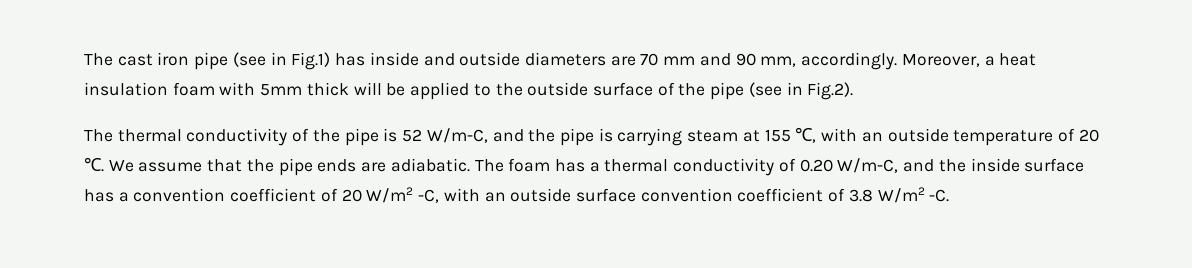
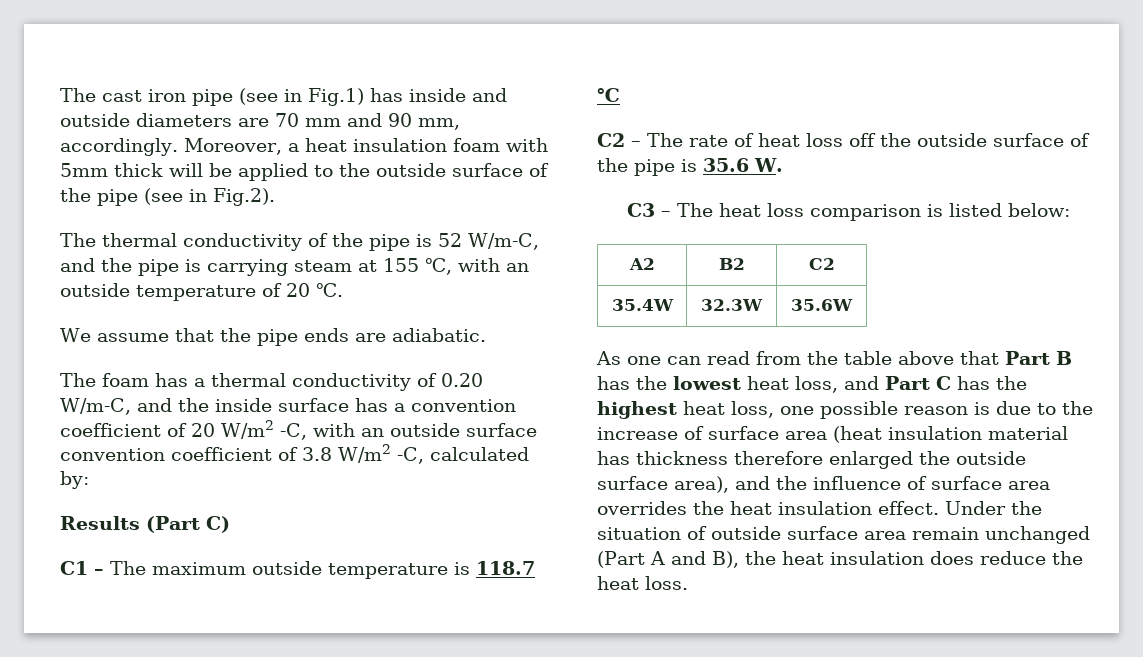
- The thermal conductivity of the pipe is 52 W/m-C, and the pipe is carrying steam at 155 ℃, with an outside temperature of 20 ℃. We assume that the pipe ends are adiabatic. The foam has a thermal conductivity of 0.20 W/m-C, and the inside surface has a convention coefficient of 20 W/m2 -C, with an outside surface convention coefficient of 3.8 W/m2 -C.
+ The thermal conductivity of the pipe is 52 W/m-C, and the pipe is carrying steam at 155 ℃, with an outside temperature of 20 ℃.
+ We assume that the pipe ends are adiabatic.
+ The foam has a thermal conductivity of 0.20 W/m-C, and the inside surface has a convention coefficient of 20 W/m2 -C, with an outside surface convention coefficient of 3.8 W/m2 -C, calculated by:
+ Results (Part C)
+ C1 – The maximum outside temperature is 118.7 ℃
+ C2 – The rate of heat loss off the outside surface of the pipe is 35.6 W.
+ C3 – The heat loss comparison is listed below:
+ A2 | B2 | C2
+ 35.4W | 32.3W | 35.6W
+ As one can read from the table above that Part B has the lowest heat loss, and Part C has the highest heat loss, one possible reason is due to the increase of surface area (heat insulation material has thickness therefore enlarged the outside surface area), and the influence of surface area overrides the heat insulation effect. Under the situation of outside surface area remain unchanged (Part A and B), the heat insulation does reduce the heat loss.

